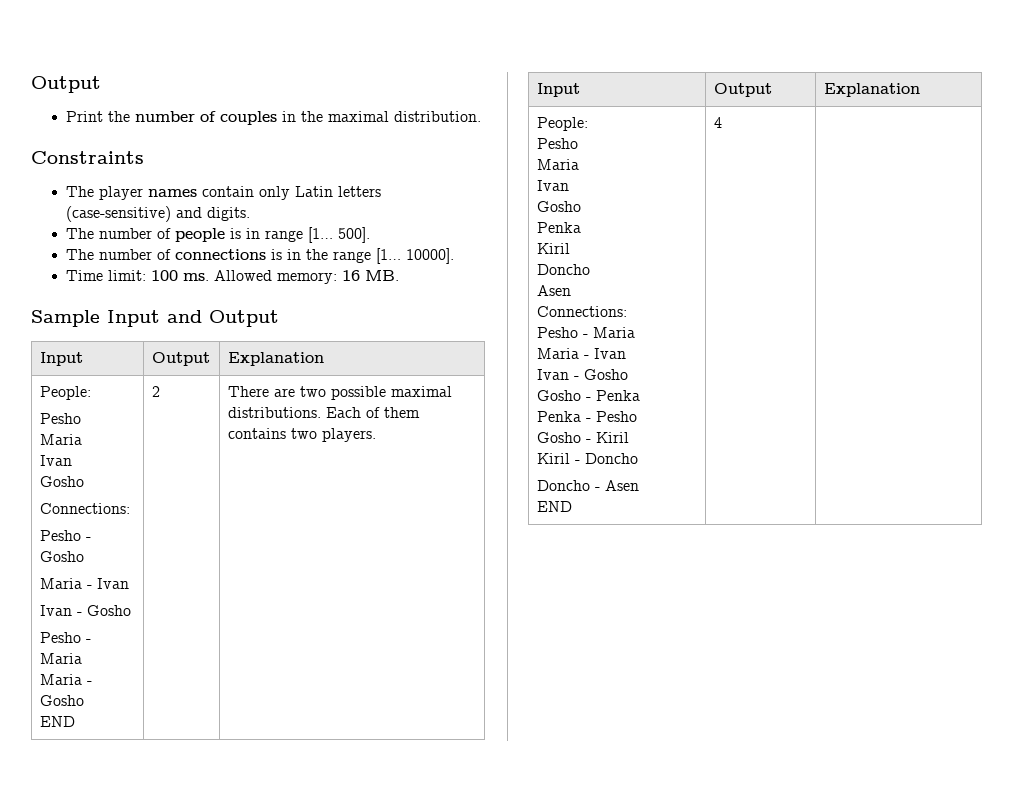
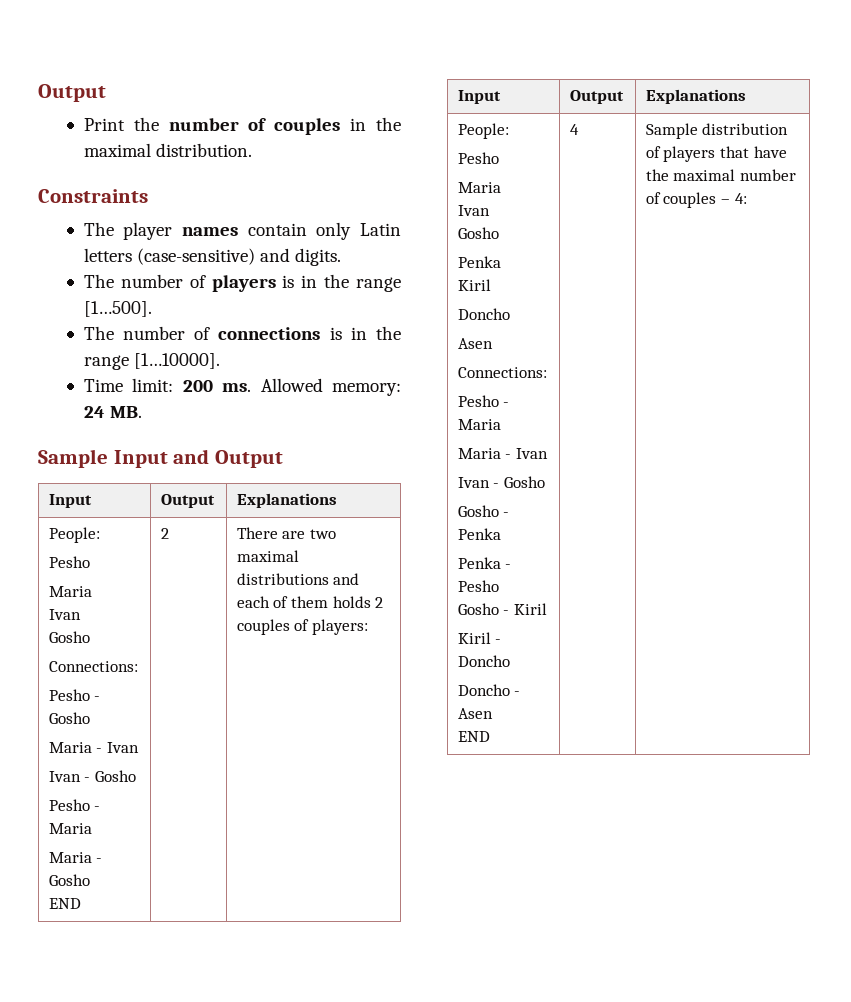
- The number of people is in range [1… 500].
+ The number of players is in the range [1…500].
- The number of connections is in the range [1… 10000].
+ The number of connections is in the range [1…10000].
- Time limit: 100 ms.
+ Time limit: 200 ms.
- Allowed memory: 16 MB.
+ Allowed memory: 24 MB.
  Sample Input and Output
- Input | Output | Explanation
+ Input | Output | Explanations
  People:
  Pesho
  Maria
  Ivan
  Gosho
  Connections:
  Pesho - Gosho
  Maria - Ivan
  Ivan - Gosho
  Pesho - Maria
  Maria - Gosho
- END | 2 | There are two possible maximal distributions. Each of them contains two players.
- Input | Output | Explanation
+ END | 2 | There are two maximal distributions and each of them holds 2 couples of players:
+ Input | Output | Explanations
+ Sample distribution of players that have the maximal number of couples – 4:

